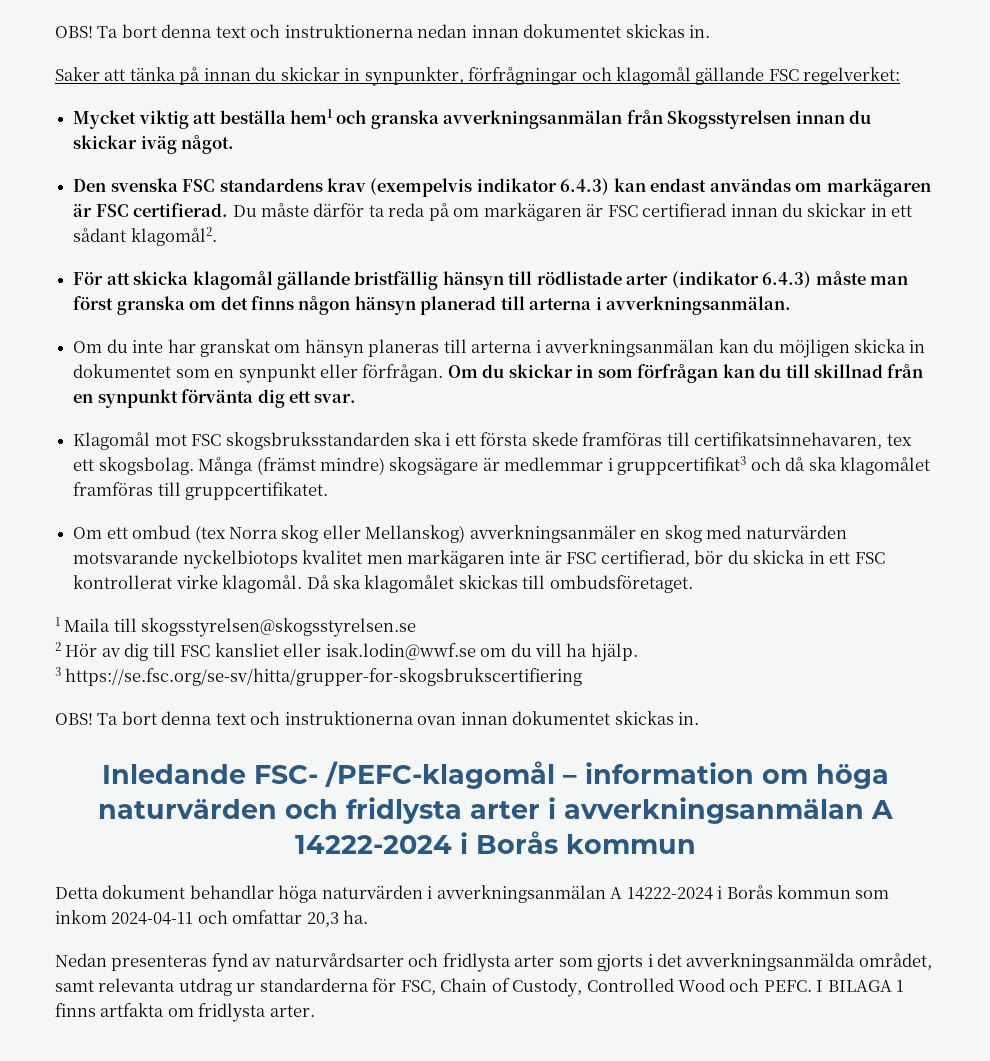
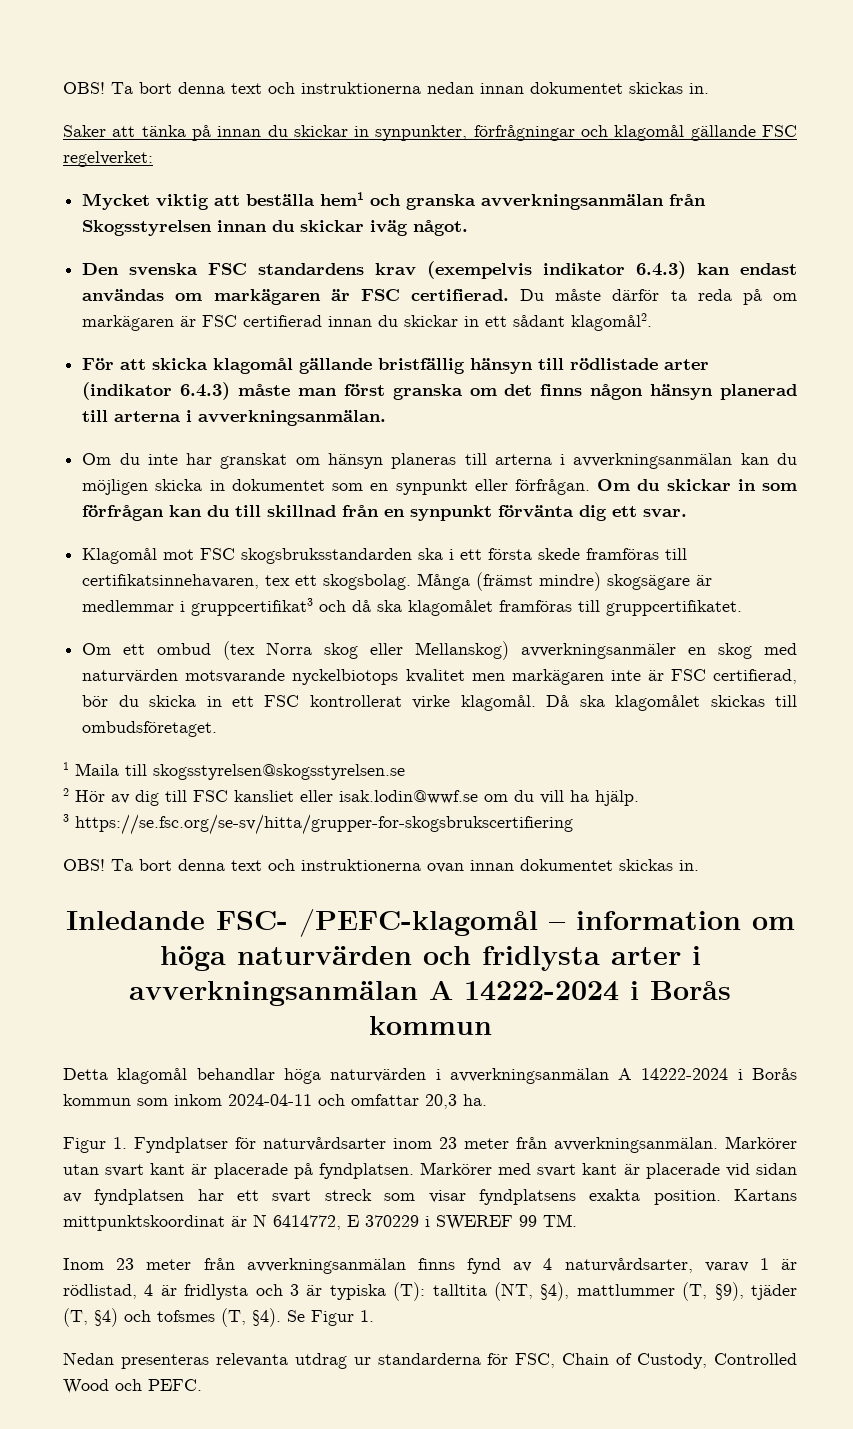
- Detta dokument behandlar höga naturvärden i avverkningsanmälan A 14222-2024 i Borås kommun som inkom 2024-04-11 och omfattar 20,3 ha.
+ Detta klagomål behandlar höga naturvärden i avverkningsanmälan A 14222-2024 i Borås kommun som inkom 2024-04-11 och omfattar 20,3 ha.
- Nedan presenteras fynd av naturvårdsarter och fridlysta arter som gjorts i det avverkningsanmälda området, samt relevanta utdrag ur standarderna för FSC, Chain of Custody, Controlled Wood och PEFC. I BILAGA 1 finns artfakta om fridlysta arter.
+ Figur 1. Fyndplatser för naturvårdsarter inom 23 meter från avverkningsanmälan. Markörer utan svart kant är placerade på fyndplatsen. Markörer med svart kant är placerade vid sidan av fyndplatsen har ett svart streck som visar fyndplatsens exakta position. Kartans mittpunktskoordinat är N 6414772, E 370229 i SWEREF 99 TM.
+ Inom 23 meter från avverkningsanmälan finns fynd av 4 naturvårdsarter, varav 1 är rödlistad, 4 är fridlysta och 3 är typiska (T): talltita (NT, §4), mattlummer (T, §9), tjäder (T, §4) och tofsmes (T, §4). Se Figur 1.
+ Nedan presenteras relevanta utdrag ur standarderna för FSC, Chain of Custody, Controlled Wood och PEFC.

